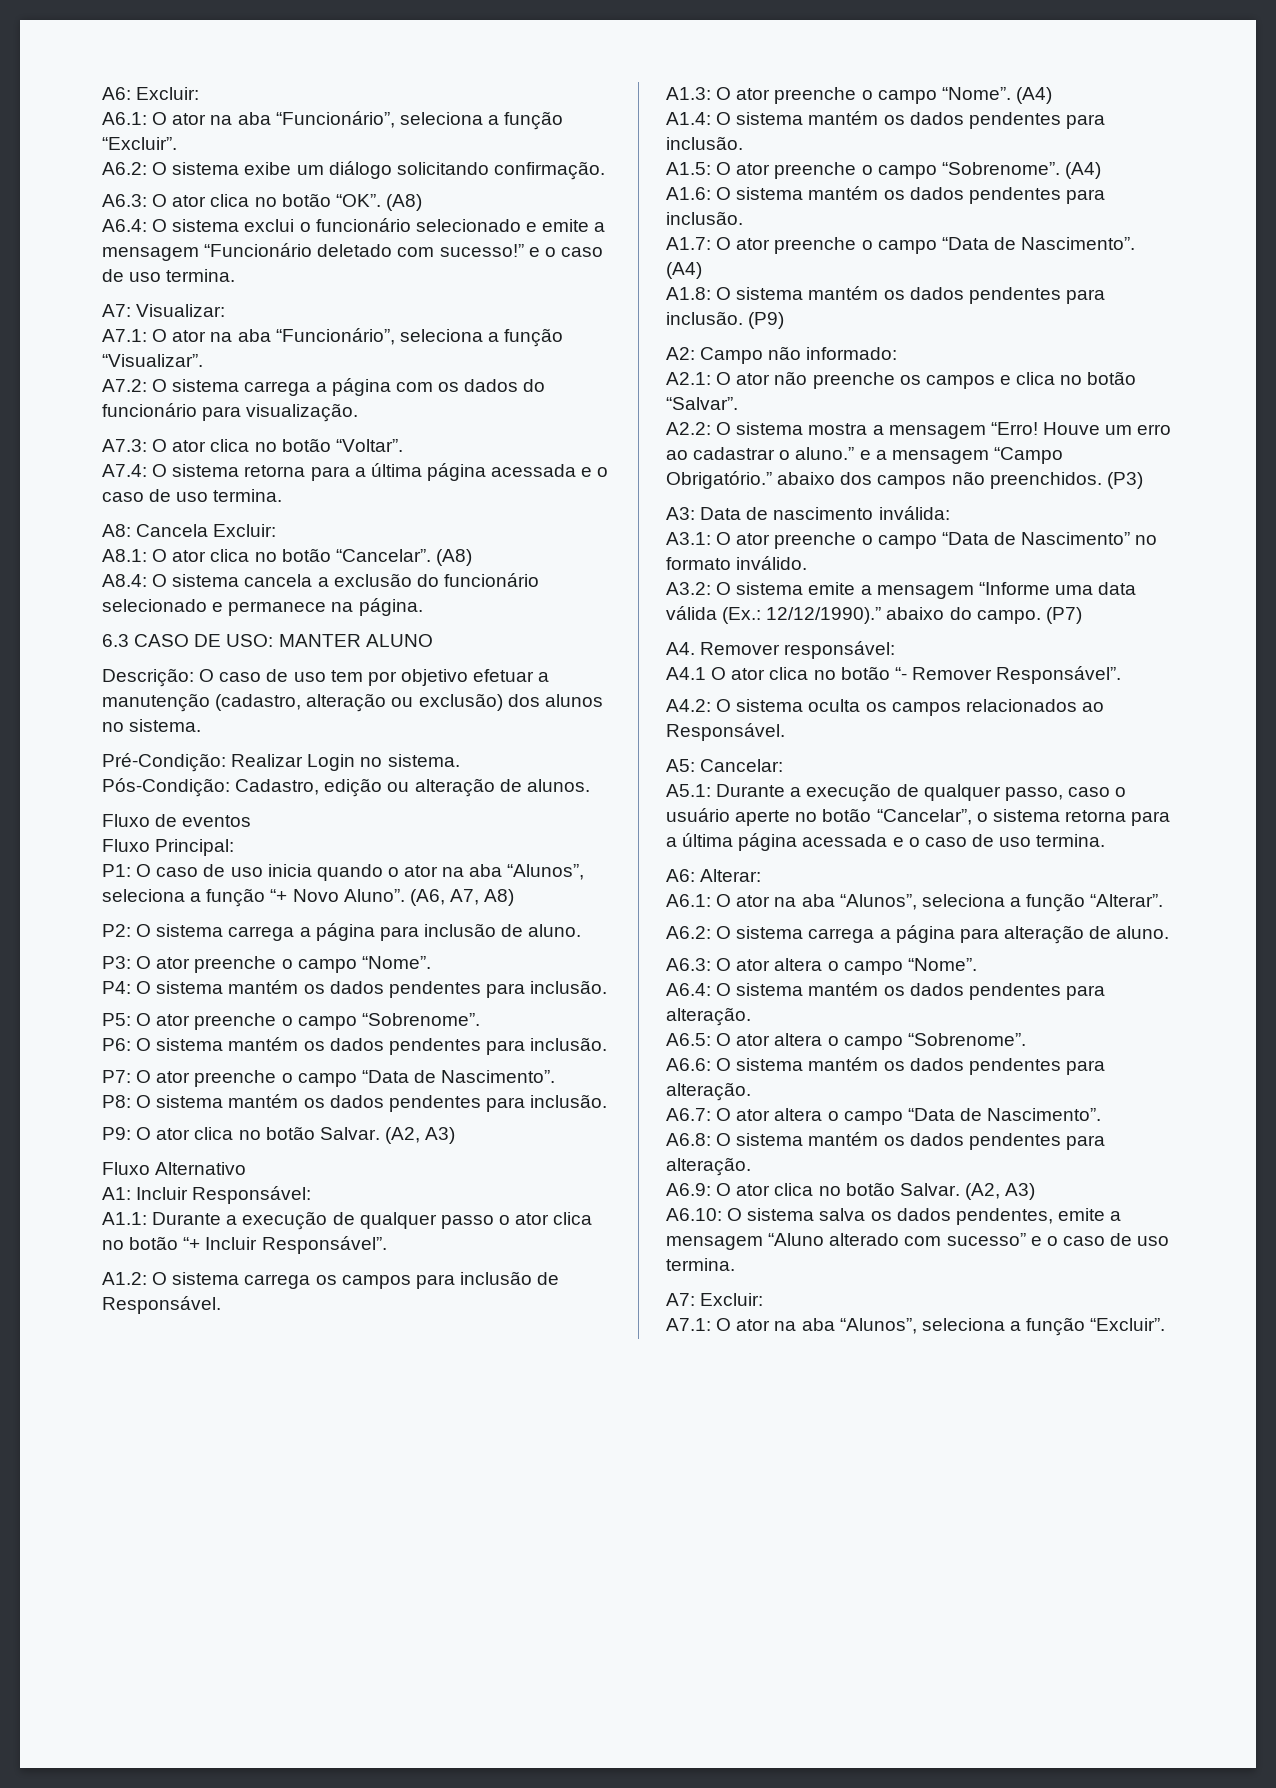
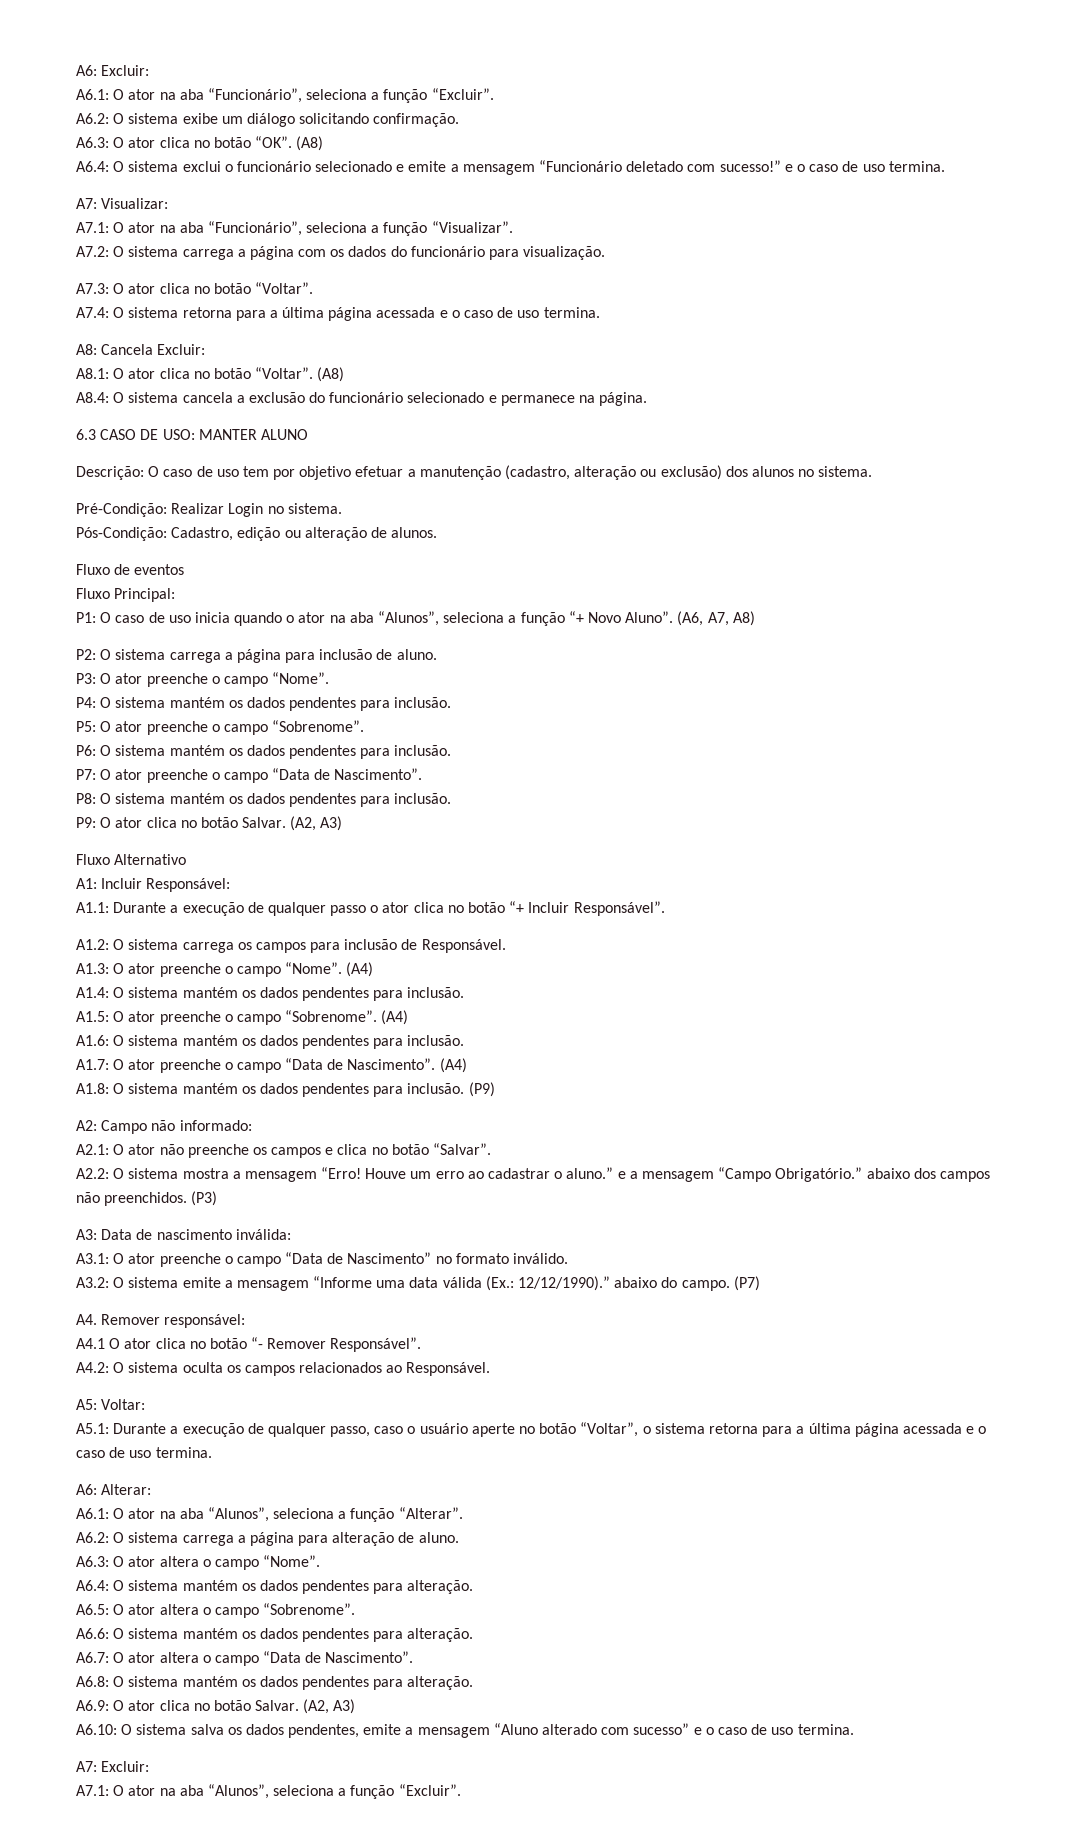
- A8.1: O ator clica no botão “Cancelar”.
+ A8.1: O ator clica no botão “Voltar”.
- A5: Cancelar:
+ A5: Voltar:
- A5.1: Durante a execução de qualquer passo, caso o usuário aperte no botão “Cancelar”, o sistema retorna para a última página acessada e o caso de uso termina.
+ A5.1: Durante a execução de qualquer passo, caso o usuário aperte no botão “Voltar”, o sistema retorna para a última página acessada e o caso de uso termina.

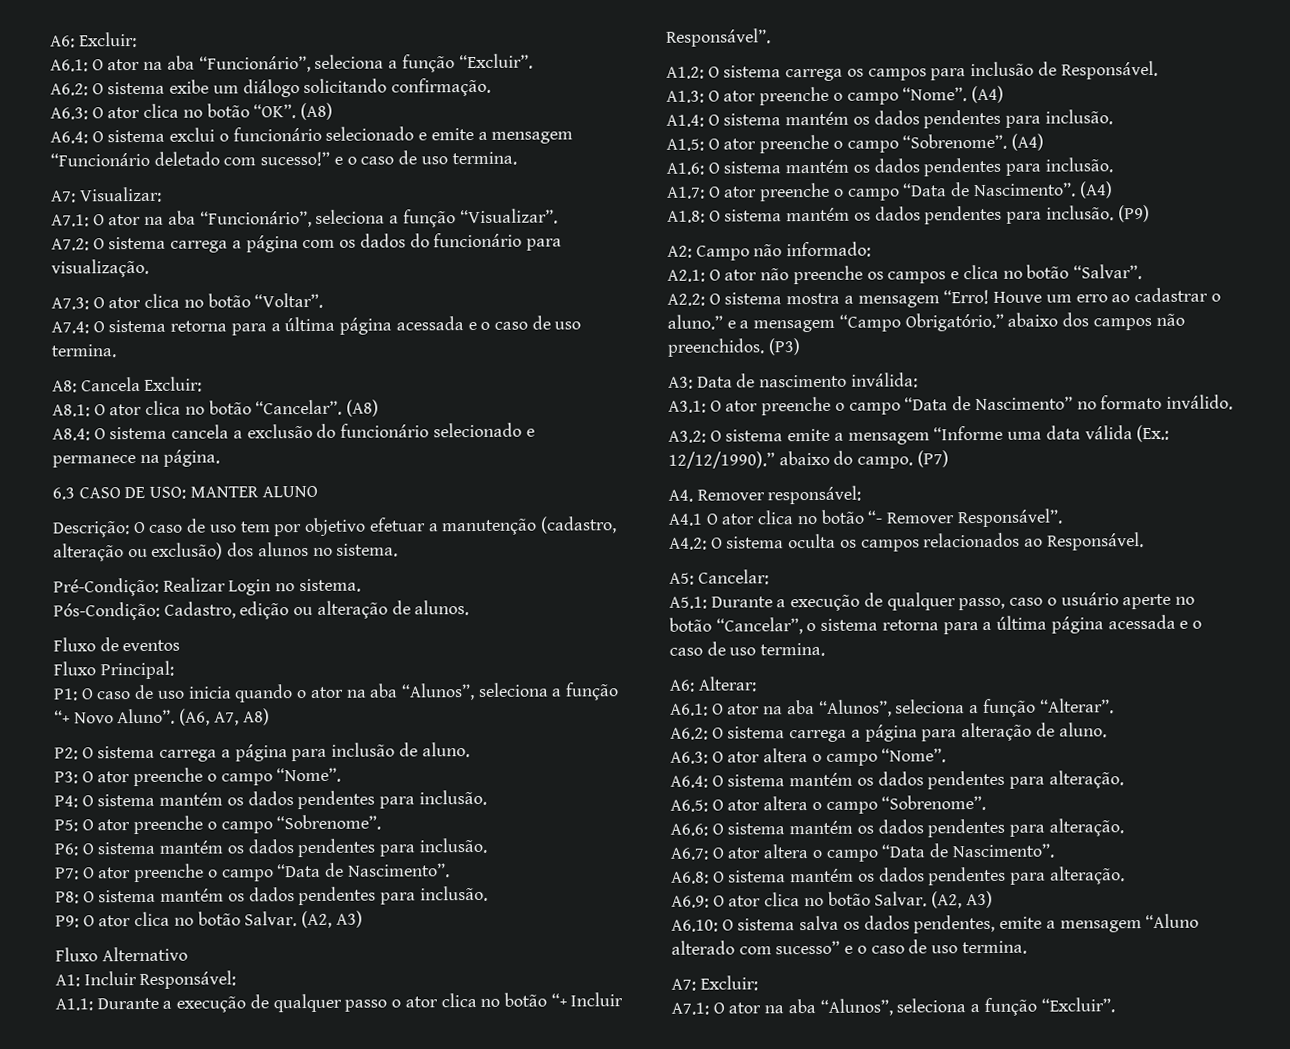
- A8.1: O ator clica no botão “Voltar”.
+ A8.1: O ator clica no botão “Cancelar”.
- A5: Voltar:
+ A5: Cancelar:
- A5.1: Durante a execução de qualquer passo, caso o usuário aperte no botão “Voltar”, o sistema retorna para a última página acessada e o caso de uso termina.
+ A5.1: Durante a execução de qualquer passo, caso o usuário aperte no botão “Cancelar”, o sistema retorna para a última página acessada e o caso de uso termina.

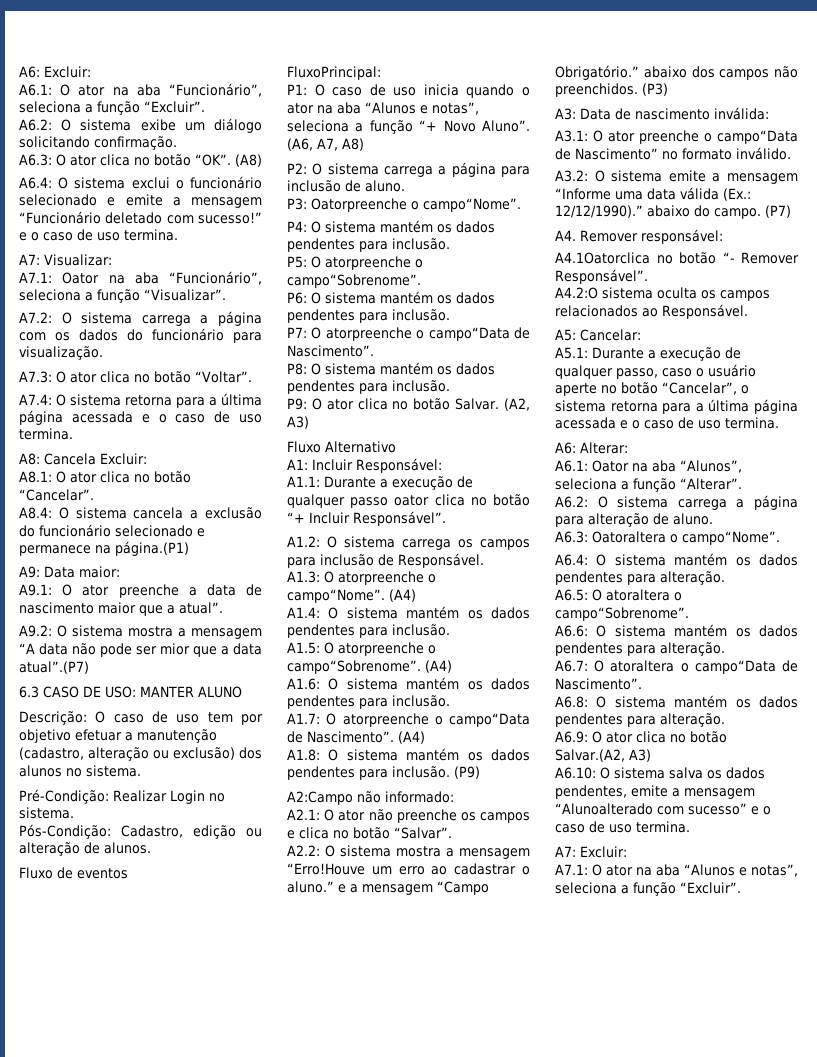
- A7.1: O ator na aba “Funcionário”, seleciona a função “Visualizar”.
+ A7.1: Oator na aba “Funcionário”, seleciona a função “Visualizar”.
- A8.1: O ator clica no botão “Cancelar”. (A8)
+ A8.1: O ator clica no botão “Cancelar”.
- A8.4: O sistema cancela a exclusão do funcionário selecionado e permanece na página.
+ A8.4: O sistema cancela a exclusão do funcionário selecionado e permanece na página.(P1)
+ A9: Data maior:
+ A9.1: O ator preenche a data de nascimento maior que a atual”.
+ A9.2: O sistema mostra a mensagem “A data não pode ser mior que a data atual”.(P7)
- Fluxo Principal:
+ FluxoPrincipal:
- P1: O caso de uso inicia quando o ator na aba “Alunos”, seleciona a função “+ Novo Aluno”.
+ P1: O caso de uso inicia quando o ator na aba “Alunos e notas”, seleciona a função “+ Novo Aluno”.
- P3: O ator preenche o campo “Nome”.
+ P3: Oatorpreenche o campo“Nome”.
- P5: O ator preenche o campo “Sobrenome”.
+ P5: O atorpreenche o campo“Sobrenome”.
- P7: O ator preenche o campo “Data de Nascimento”.
+ P7: O atorpreenche o campo“Data de Nascimento”.
- A1.1: Durante a execução de qualquer passo o ator clica no botão “+ Incluir Responsável”.
+ A1.1: Durante a execução de qualquer passo oator clica no botão “+ Incluir Responsável”.
- A1.3: O ator preenche o campo “Nome”.
+ A1.3: O atorpreenche o campo“Nome”.
- A1.5: O ator preenche o campo “Sobrenome”.
+ A1.5: O atorpreenche o campo“Sobrenome”.
- A1.7: O ator preenche o campo “Data de Nascimento”.
+ A1.7: O atorpreenche o campo“Data de Nascimento”.
- A2: Campo não informado:
+ A2:Campo não informado:
- A2.2: O sistema mostra a mensagem “Erro! Houve um erro ao cadastrar o aluno.” e a mensagem “Campo Obrigatório.” abaixo dos campos não preenchidos.
+ A2.2: O sistema mostra a mensagem “Erro!Houve um erro ao cadastrar o aluno.” e a mensagem “Campo Obrigatório.” abaixo dos campos não preenchidos.
- A3.1: O ator preenche o campo “Data de Nascimento” no formato inválido.
+ A3.1: O ator preenche o campo“Data de Nascimento” no formato inválido.
- A4.1 O ator clica no botão “- Remover Responsável”.
+ A4.1Oatorclica no botão “- Remover Responsável”.
- A4.2: O sistema oculta os campos relacionados ao Responsável.
+ A4.2:O sistema oculta os campos relacionados ao Responsável.
- A6.1: O ator na aba “Alunos”, seleciona a função “Alterar”.
+ A6.1: Oator na aba “Alunos”, seleciona a função “Alterar”.
- A6.3: O ator altera o campo “Nome”.
+ A6.3: Oatoraltera o campo“Nome”.
- A6.5: O ator altera o campo “Sobrenome”.
+ A6.5: O atoraltera o campo“Sobrenome”.
- A6.7: O ator altera o campo “Data de Nascimento”.
+ A6.7: O atoraltera o campo“Data de Nascimento”.
- A6.9: O ator clica no botão Salvar. (A2, A3)
+ A6.9: O ator clica no botão Salvar.(A2, A3)
- A6.10: O sistema salva os dados pendentes, emite a mensagem “Aluno alterado com sucesso” e o caso de uso termina.
+ A6.10: O sistema salva os dados pendentes, emite a mensagem “Alunoalterado com sucesso” e o caso de uso termina.
- A7.1: O ator na aba “Alunos”, seleciona a função “Excluir”.
+ A7.1: O ator na aba “Alunos e notas”, seleciona a função “Excluir”.

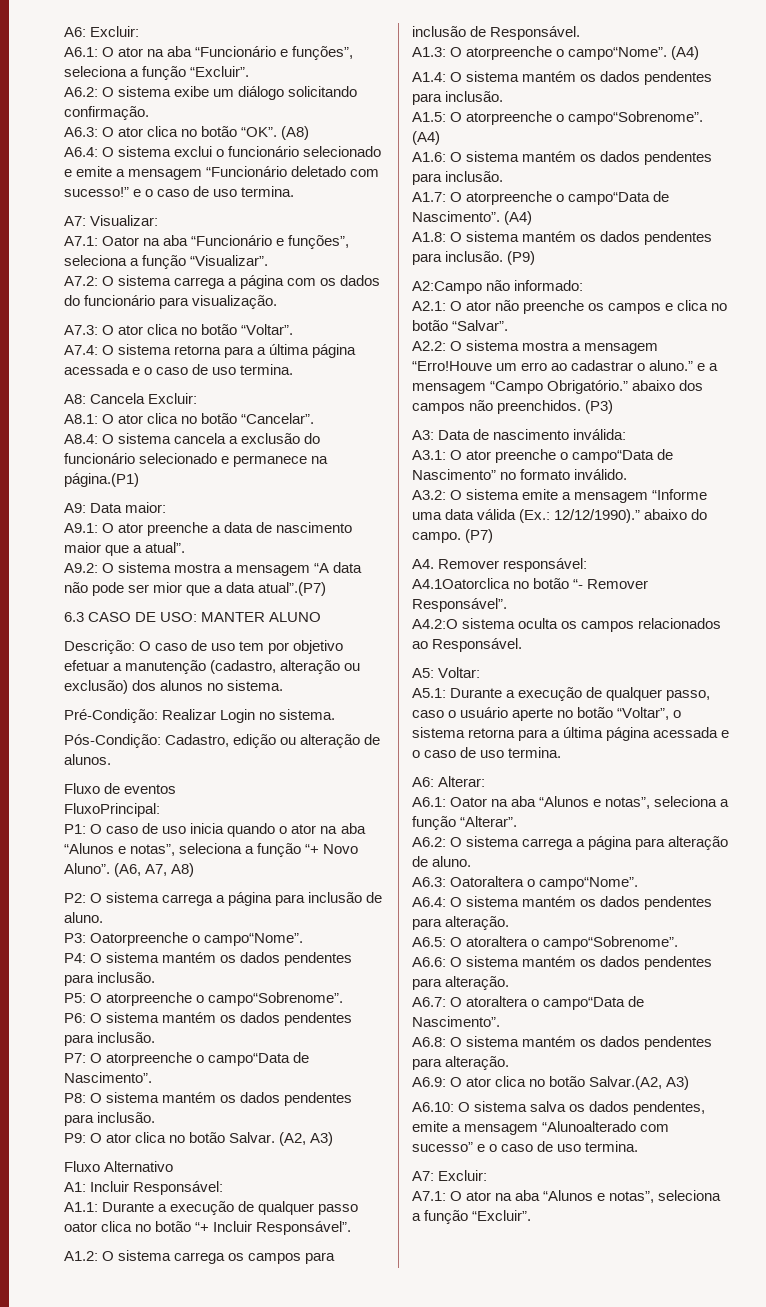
- A6.1: O ator na aba “Funcionário”, seleciona a função “Excluir”.
+ A6.1: O ator na aba “Funcionário e funções”, seleciona a função “Excluir”.
- A7.1: Oator na aba “Funcionário”, seleciona a função “Visualizar”.
+ A7.1: Oator na aba “Funcionário e funções”, seleciona a função “Visualizar”.
- A5: Cancelar:
+ A5: Voltar:
- A5.1: Durante a execução de qualquer passo, caso o usuário aperte no botão “Cancelar”, o sistema retorna para a última página acessada e o caso de uso termina.
+ A5.1: Durante a execução de qualquer passo, caso o usuário aperte no botão “Voltar”, o sistema retorna para a última página acessada e o caso de uso termina.
- A6.1: Oator na aba “Alunos”, seleciona a função “Alterar”.
+ A6.1: Oator na aba “Alunos e notas”, seleciona a função “Alterar”.

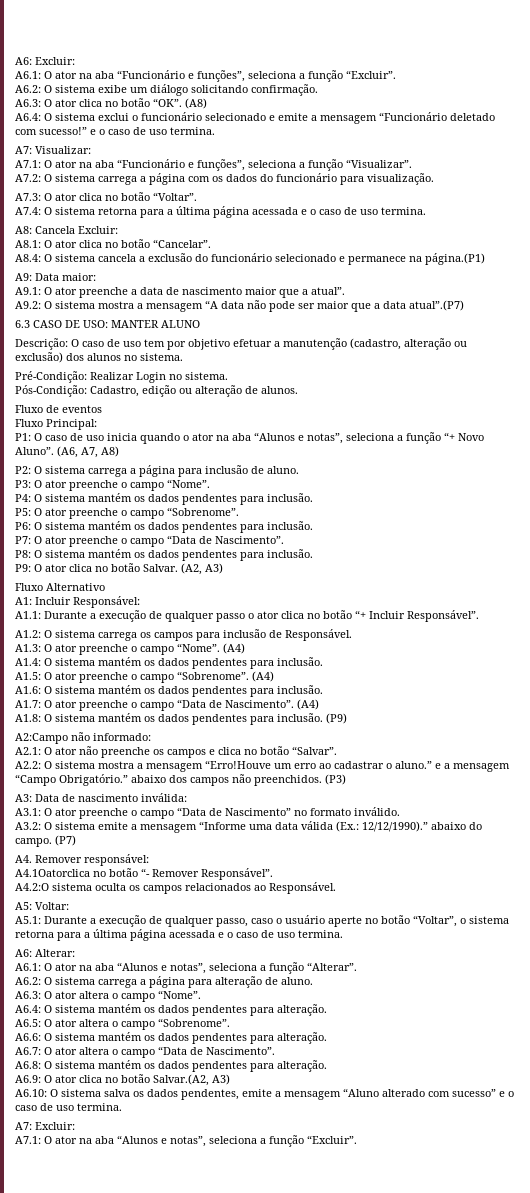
- A7.1: Oator na aba “Funcionário e funções”, seleciona a função “Visualizar”.
+ A7.1: O ator na aba “Funcionário e funções”, seleciona a função “Visualizar”.
- A9.2: O sistema mostra a mensagem “A data não pode ser mior que a data atual”.(P7)
+ A9.2: O sistema mostra a mensagem “A data não pode ser maior que a data atual”.(P7)
- FluxoPrincipal:
+ Fluxo Principal:
- P3: Oatorpreenche o campo“Nome”.
+ P3: O ator preenche o campo “Nome”.
- P5: O atorpreenche o campo“Sobrenome”.
+ P5: O ator preenche o campo “Sobrenome”.
- P7: O atorpreenche o campo“Data de Nascimento”.
+ P7: O ator preenche o campo “Data de Nascimento”.
- A1.1: Durante a execução de qualquer passo oator clica no botão “+ Incluir Responsável”.
+ A1.1: Durante a execução de qualquer passo o ator clica no botão “+ Incluir Responsável”.
- A1.3: O atorpreenche o campo“Nome”.
+ A1.3: O ator preenche o campo “Nome”.
- A1.5: O atorpreenche o campo“Sobrenome”.
+ A1.5: O ator preenche o campo “Sobrenome”.
- A1.7: O atorpreenche o campo“Data de Nascimento”.
+ A1.7: O ator preenche o campo “Data de Nascimento”.
- A3.1: O ator preenche o campo“Data de Nascimento” no formato inválido.
+ A3.1: O ator preenche o campo “Data de Nascimento” no formato inválido.
- A6.1: Oator na aba “Alunos e notas”, seleciona a função “Alterar”.
+ A6.1: O ator na aba “Alunos e notas”, seleciona a função “Alterar”.
- A6.3: Oatoraltera o campo“Nome”.
+ A6.3: O ator altera o campo “Nome”.
- A6.5: O atoraltera o campo“Sobrenome”.
+ A6.5: O ator altera o campo “Sobrenome”.
- A6.7: O atoraltera o campo“Data de Nascimento”.
+ A6.7: O ator altera o campo “Data de Nascimento”.
- A6.10: O sistema salva os dados pendentes, emite a mensagem “Alunoalterado com sucesso” e o caso de uso termina.
+ A6.10: O sistema salva os dados pendentes, emite a mensagem “Aluno alterado com sucesso” e o caso de uso termina.

